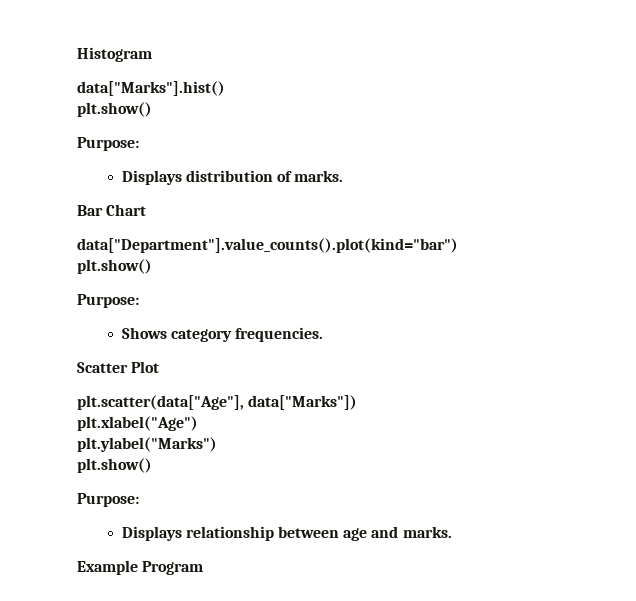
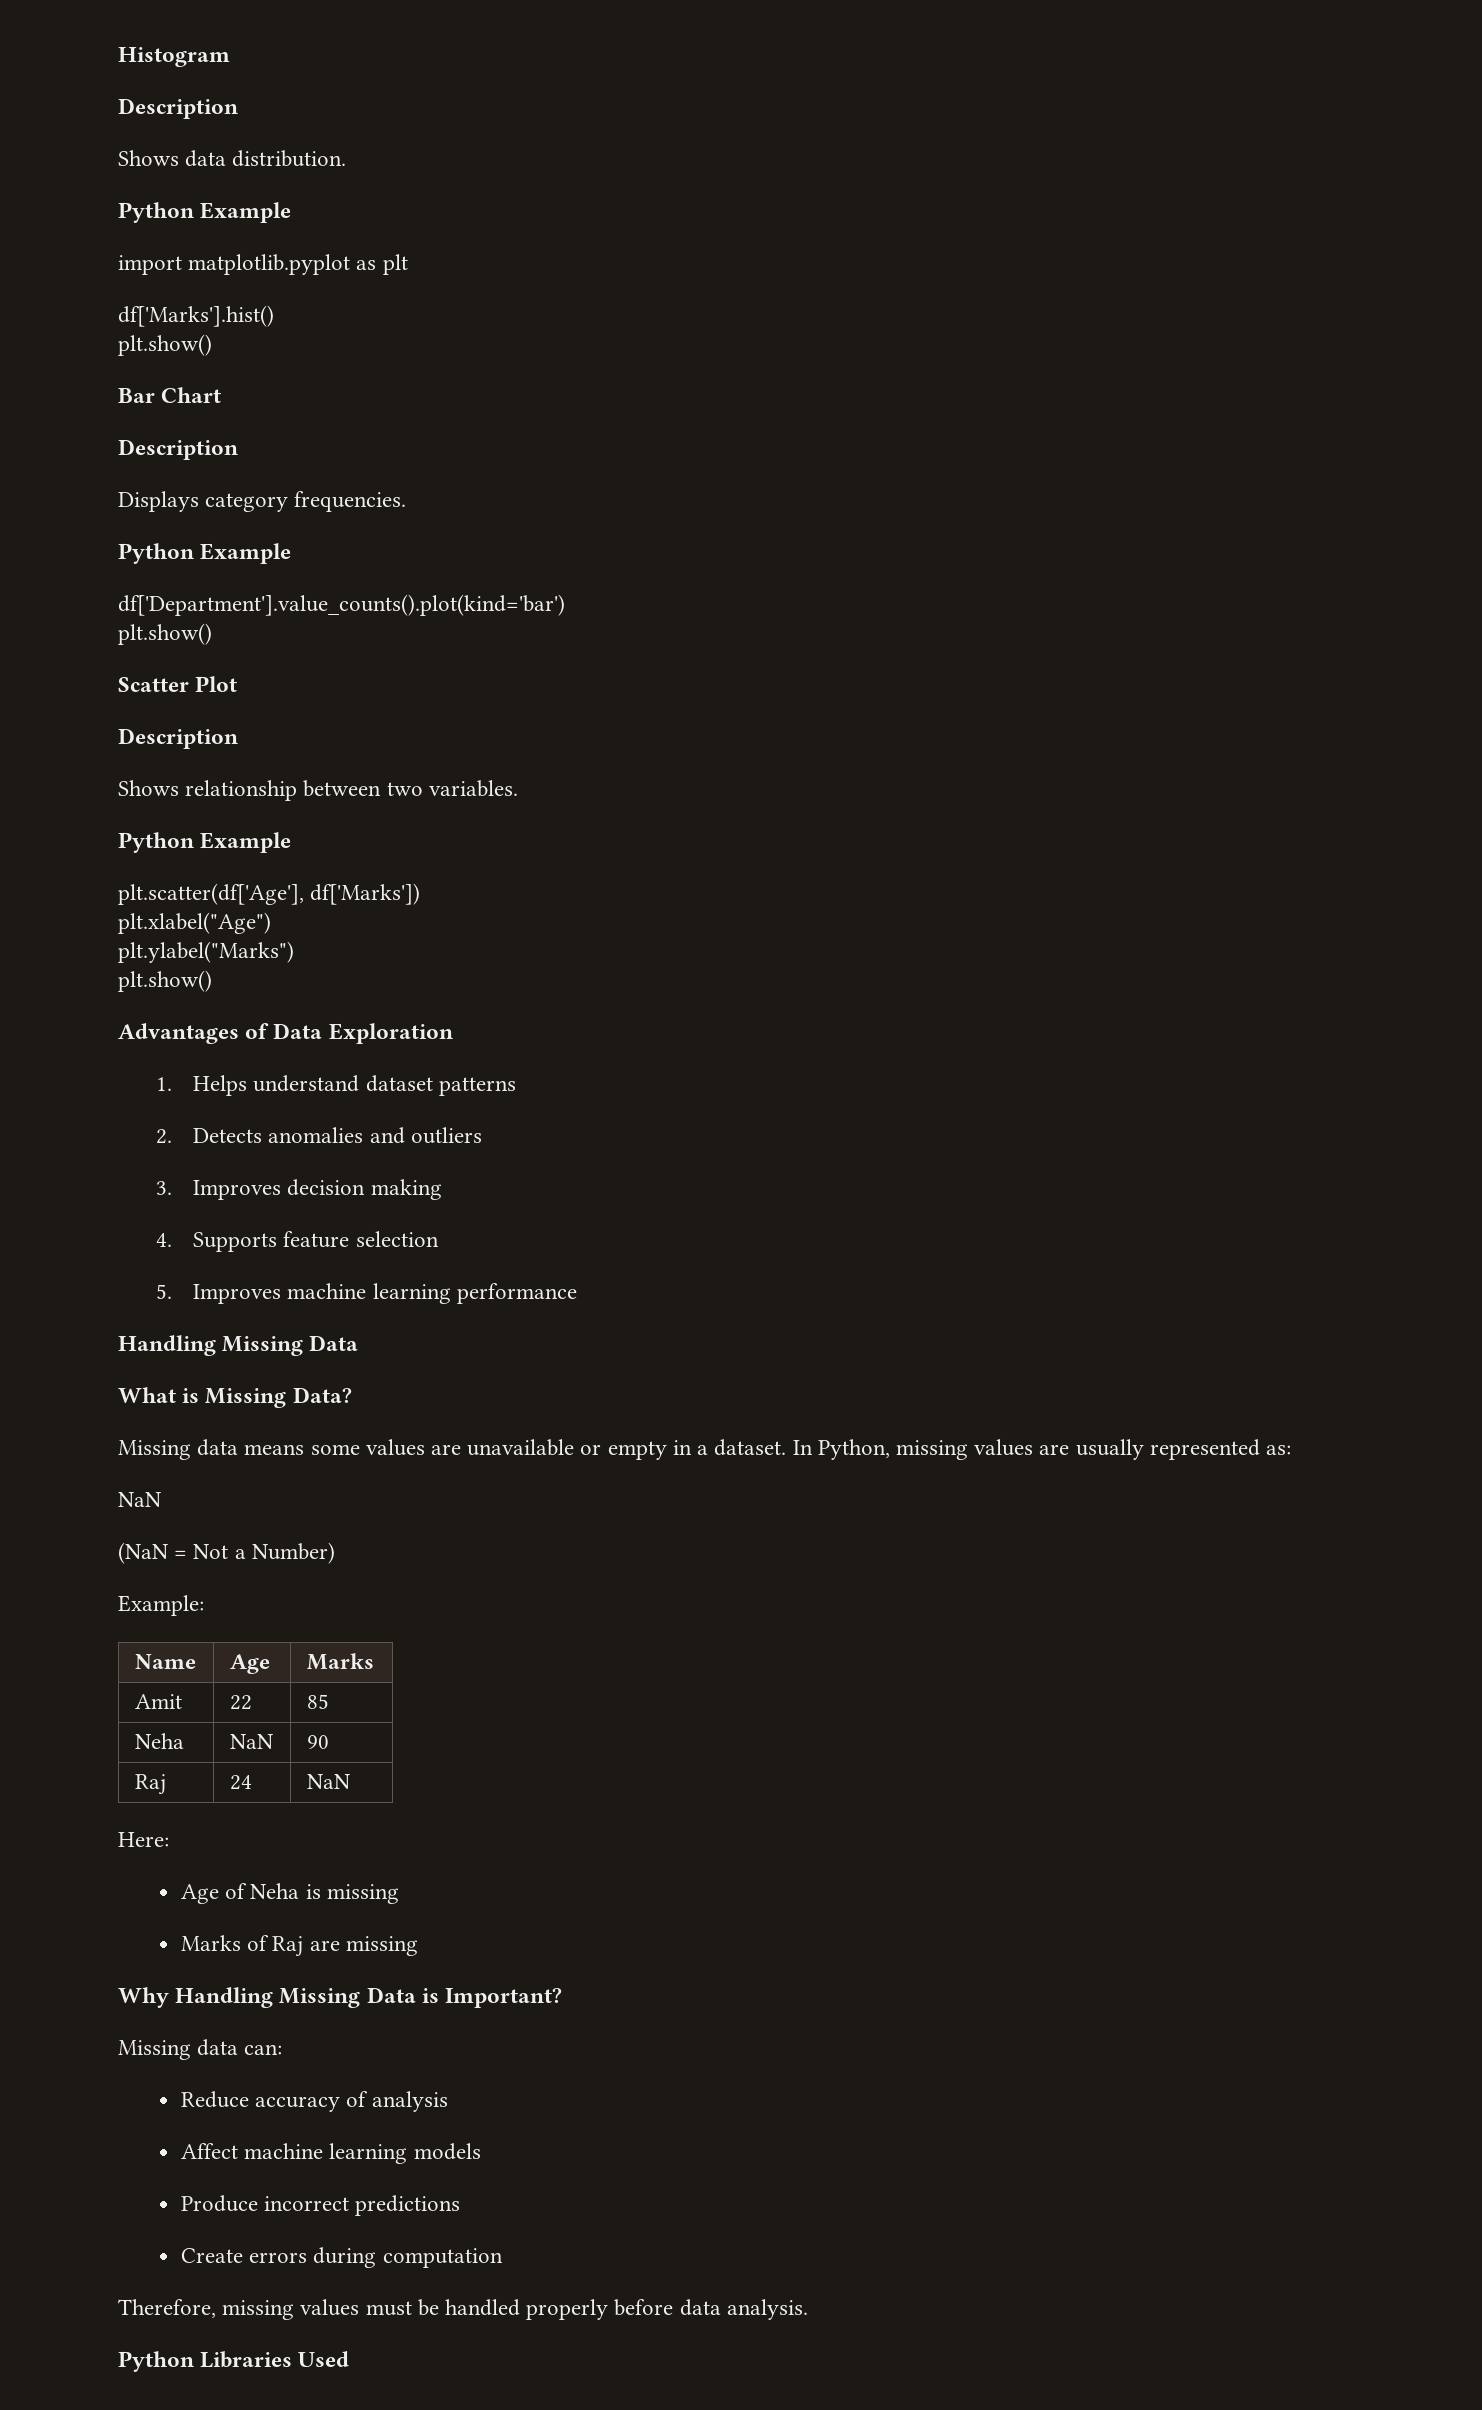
  Histogram
- data["Marks"].hist()
+ Description
+ Shows data distribution.
+ Python Example
+ import matplotlib.pyplot as plt
+ df['Marks'].hist()
  plt.show()
- Purpose:
- Displays distribution of marks.
  Bar Chart
- data["Department"].value_counts().plot(kind="bar")
+ Description
+ Displays category frequencies.
+ Python Example
+ df['Department'].value_counts().plot(kind='bar')
  plt.show()
- Purpose:
- Shows category frequencies.
  Scatter Plot
- plt.scatter(data["Age"], data["Marks"])
+ Description
+ Shows relationship between two variables.
+ Python Example
+ plt.scatter(df['Age'], df['Marks'])
  plt.xlabel("Age")
  plt.ylabel("Marks")
  plt.show()
- Purpose:
- Displays relationship between age and marks.
- Example Program
+ Advantages of Data Exploration
+ 1. Helps understand dataset patterns
+ 2. Detects anomalies and outliers
+ 3. Improves decision making
+ 4. Supports feature selection
+ 5. Improves machine learning performance
+ Handling Missing Data
+ What is Missing Data?
+ Missing data means some values are unavailable or empty in a dataset. In Python, missing values are usually represented as:
+ NaN
+ (NaN = Not a Number)
+ Example:
+ Name | Age | Marks
+ Amit | 22 | 85
+ Neha | NaN | 90
+ Raj | 24 | NaN
+ Here:
+ Age of Neha is missing
+ Marks of Raj are missing
+ Why Handling Missing Data is Important?
+ Missing data can:
+ Reduce accuracy of analysis
+ Affect machine learning models
+ Produce incorrect predictions
+ Create errors during computation
+ Therefore, missing values must be handled properly before data analysis.
+ Python Libraries Used

